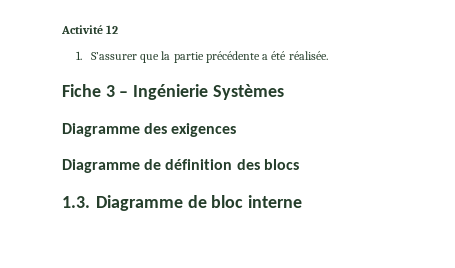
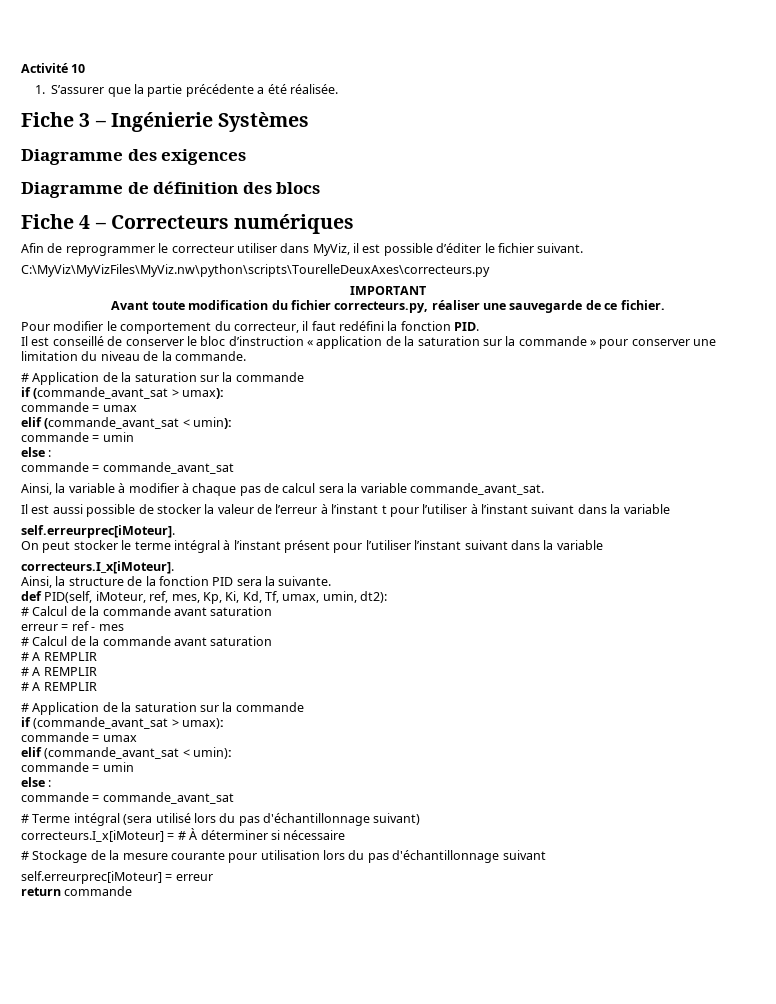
- Activité 12
+ Activité 10
- 1.3. Diagramme de bloc interne
+ Fiche 4 – Correcteurs numériques
+ Afin de reprogrammer le correcteur utiliser dans MyViz, il est possible d’éditer le fichier suivant.
+ C:\MyViz\MyVizFiles\MyViz.nw\python\scripts\TourelleDeuxAxes\correcteurs.py
+ IMPORTANT
+ Avant toute modification du fichier correcteurs.py, réaliser une sauvegarde de ce fichier.
+ Pour modifier le comportement du correcteur, il faut redéfini la fonction PID.
+ Il est conseillé de conserver le bloc d’instruction « application de la saturation sur la commande » pour conserver une limitation du niveau de la commande.
+ # Application de la saturation sur la commande
+ if (commande_avant_sat > umax):
+ commande = umax
+ elif (commande_avant_sat < umin):
+ commande = umin
+ else :
+ commande = commande_avant_sat
+ Ainsi, la variable à modifier à chaque pas de calcul sera la variable commande_avant_sat.
+ Il est aussi possible de stocker la valeur de l’erreur à l’instant t pour l’utiliser à l’instant suivant dans la variable
+ self.erreurprec[iMoteur].
+ On peut stocker le terme intégral à l’instant présent pour l’utiliser l’instant suivant dans la variable
+ correcteurs.I_x[iMoteur].
+ Ainsi, la structure de la fonction PID sera la suivante.
+ def PID(self, iMoteur, ref, mes, Kp, Ki, Kd, Tf, umax, umin, dt2):
+ # Calcul de la commande avant saturation
+ erreur = ref - mes
+ # Calcul de la commande avant saturation
+ # A REMPLIR
+ # A REMPLIR
+ # A REMPLIR
+ # Application de la saturation sur la commande
+ if (commande_avant_sat > umax):
+ commande = umax
+ elif (commande_avant_sat < umin):
+ commande = umin
+ else :
+ commande = commande_avant_sat
+ # Terme intégral (sera utilisé lors du pas d'échantillonnage suivant)
+ correcteurs.I_x[iMoteur] = # À déterminer si nécessaire
+ # Stockage de la mesure courante pour utilisation lors du pas d'échantillonnage suivant
+ self.erreurprec[iMoteur] = erreur
+ return commande

